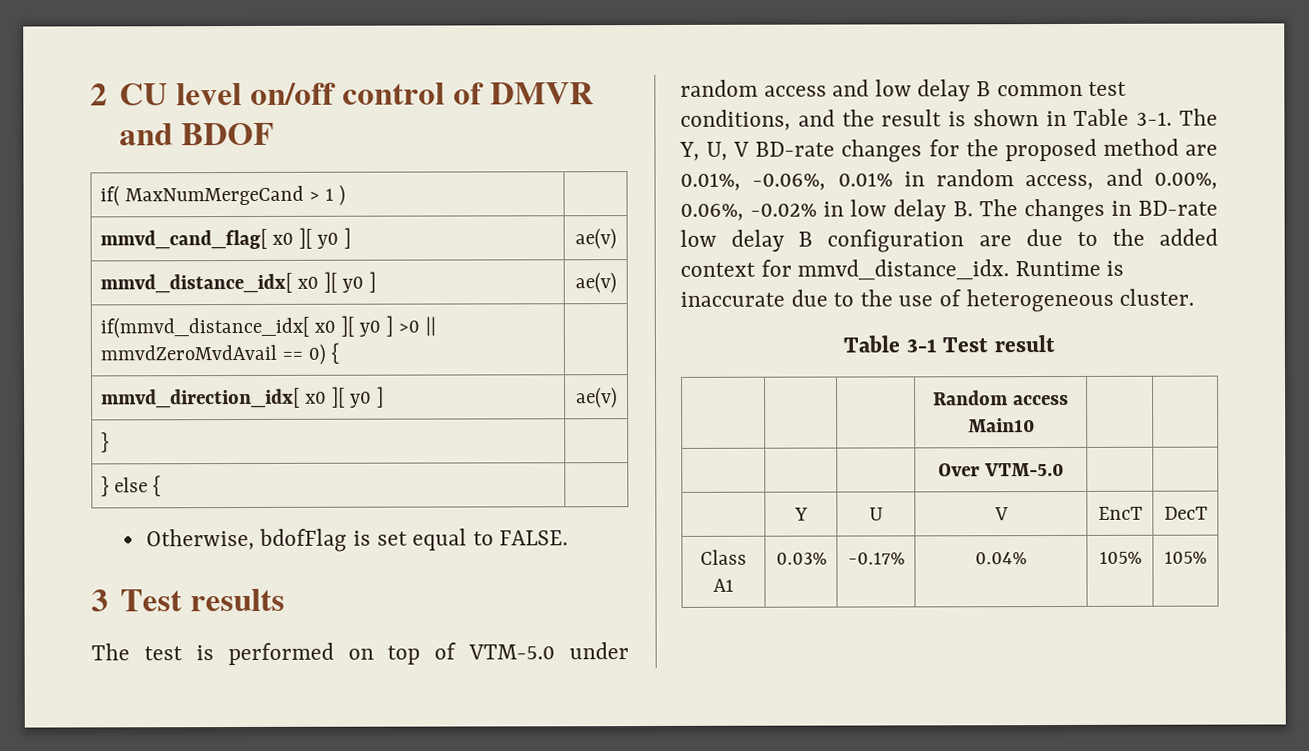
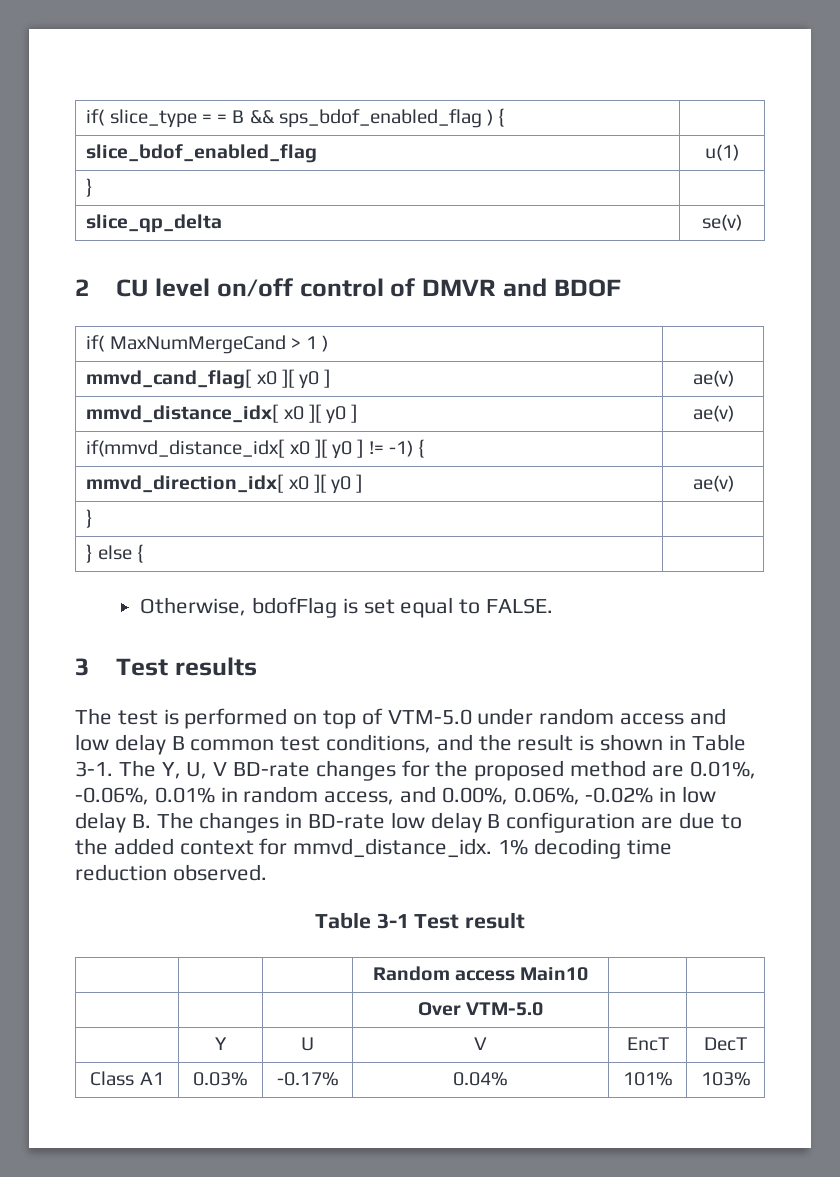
+ if( slice_type = = B && sps_bdof_enabled_flag ) { |
+ slice_bdof_enabled_flag | u(1)
+ } |
+ slice_qp_delta | se(v)
- if(mmvd_distance_idx[ x0 ][ y0 ] >0 || mmvdZeroMvdAvail == 0) { |
+ if(mmvd_distance_idx[ x0 ][ y0 ] != -1) { |
- Runtime is inaccurate due to the use of heterogeneous cluster.
+ 1% decoding time reduction observed.
- Class A1 | 0.03% | -0.17% | 0.04% | 105% | 105%
+ Class A1 | 0.03% | -0.17% | 0.04% | 101% | 103%

